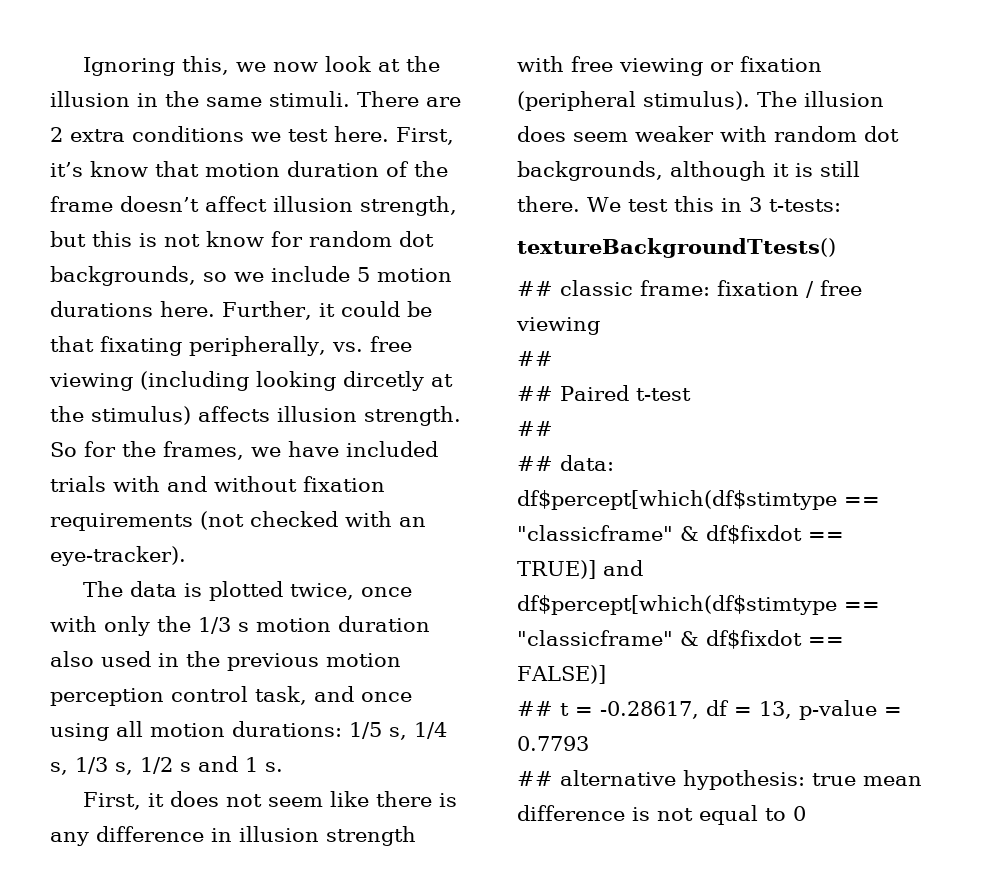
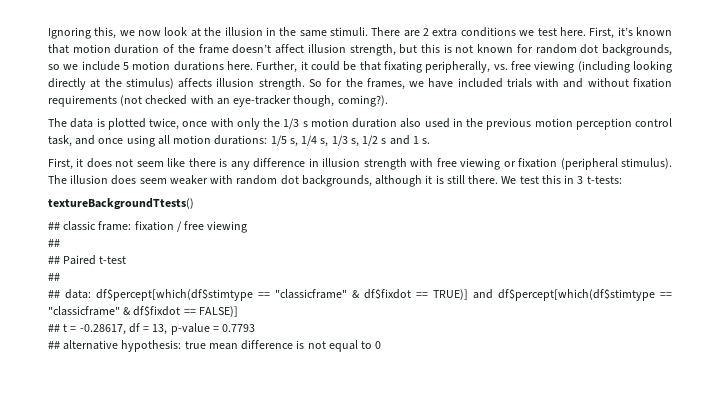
- First, it’s know that motion duration of the frame doesn’t affect illusion strength, but this is not know for random dot backgrounds, so we include 5 motion durations here.
+ First, it’s known that motion duration of the frame doesn’t affect illusion strength, but this is not known for random dot backgrounds, so we include 5 motion durations here.
- Further, it could be that fixating peripherally, vs. free viewing (including looking dircetly at the stimulus) affects illusion strength.
+ Further, it could be that fixating peripherally, vs. free viewing (including looking directly at the stimulus) affects illusion strength.
- So for the frames, we have included trials with and without fixation requirements (not checked with an eye-tracker).
+ So for the frames, we have included trials with and without fixation requirements (not checked with an eye-tracker though, coming?).

